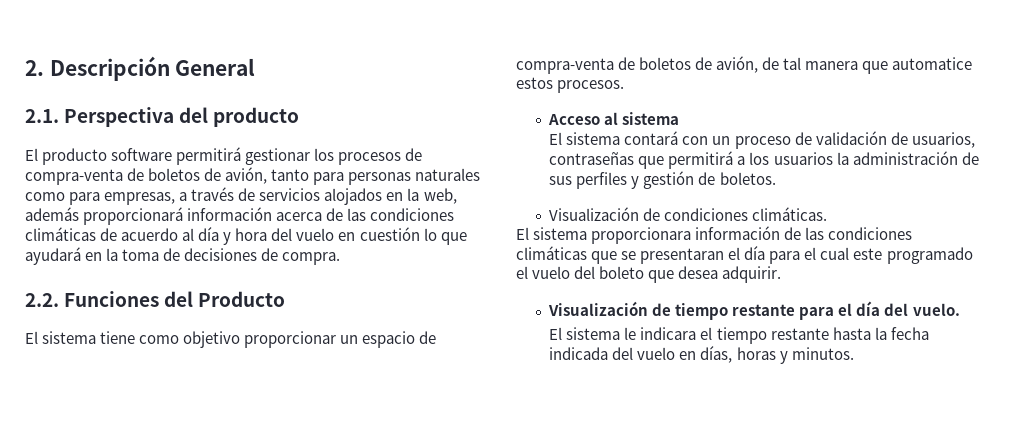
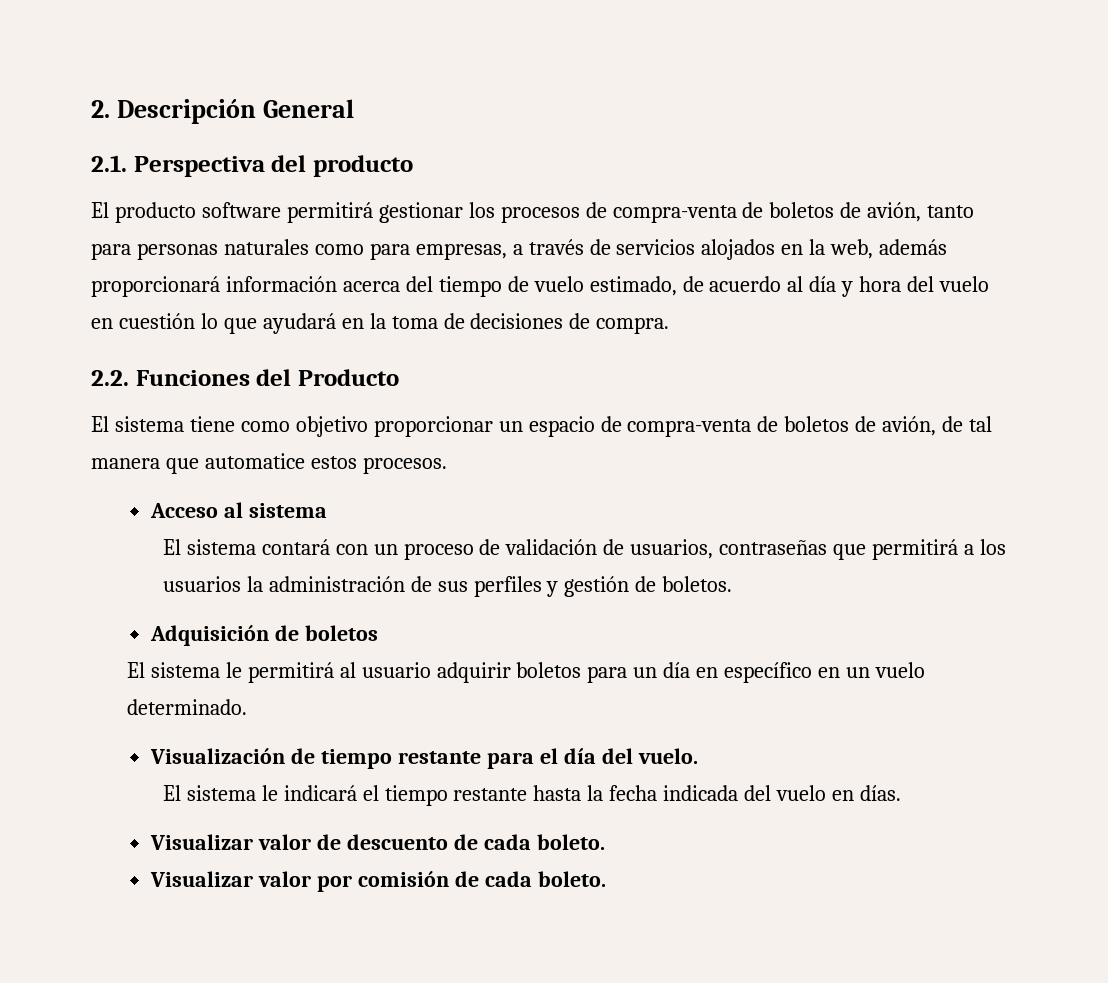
- El producto software permitirá gestionar los procesos de compra-venta de boletos de avión, tanto para personas naturales como para empresas, a través de servicios alojados en la web, además proporcionará información acerca de las condiciones climáticas de acuerdo al día y hora del vuelo en cuestión lo que ayudará en la toma de decisiones de compra.
+ El producto software permitirá gestionar los procesos de compra-venta de boletos de avión, tanto para personas naturales como para empresas, a través de servicios alojados en la web, además proporcionará información acerca del tiempo de vuelo estimado, de acuerdo al día y hora del vuelo en cuestión lo que ayudará en la toma de decisiones de compra.
- Visualización de condiciones climáticas.
- El sistema proporcionara información de las condiciones climáticas que se presentaran el día para el cual este programado el vuelo del boleto que desea adquirir.
+ Adquisición de boletos
+ El sistema le permitirá al usuario adquirir boletos para un día en específico en un vuelo determinado.
- El sistema le indicara el tiempo restante hasta la fecha indicada del vuelo en días, horas y minutos.
+ El sistema le indicará el tiempo restante hasta la fecha indicada del vuelo en días.
+ Visualizar valor de descuento de cada boleto.
+ Visualizar valor por comisión de cada boleto.

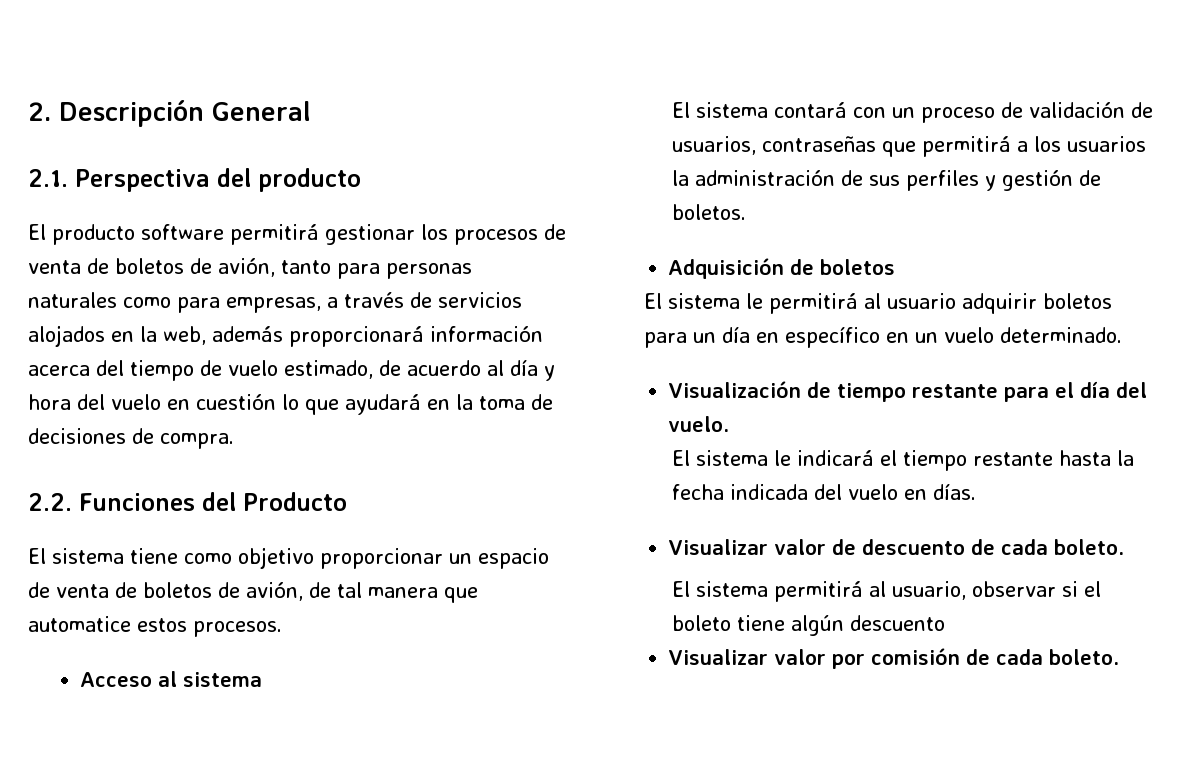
- El producto software permitirá gestionar los procesos de compra-venta de boletos de avión, tanto para personas naturales como para empresas, a través de servicios alojados en la web, además proporcionará información acerca del tiempo de vuelo estimado, de acuerdo al día y hora del vuelo en cuestión lo que ayudará en la toma de decisiones de compra.
+ El producto software permitirá gestionar los procesos de venta de boletos de avión, tanto para personas naturales como para empresas, a través de servicios alojados en la web, además proporcionará información acerca del tiempo de vuelo estimado, de acuerdo al día y hora del vuelo en cuestión lo que ayudará en la toma de decisiones de compra.
- El sistema tiene como objetivo proporcionar un espacio de compra-venta de boletos de avión, de tal manera que automatice estos procesos.
+ El sistema tiene como objetivo proporcionar un espacio de venta de boletos de avión, de tal manera que automatice estos procesos.
+ El sistema permitirá al usuario, observar si el boleto tiene algún descuento

